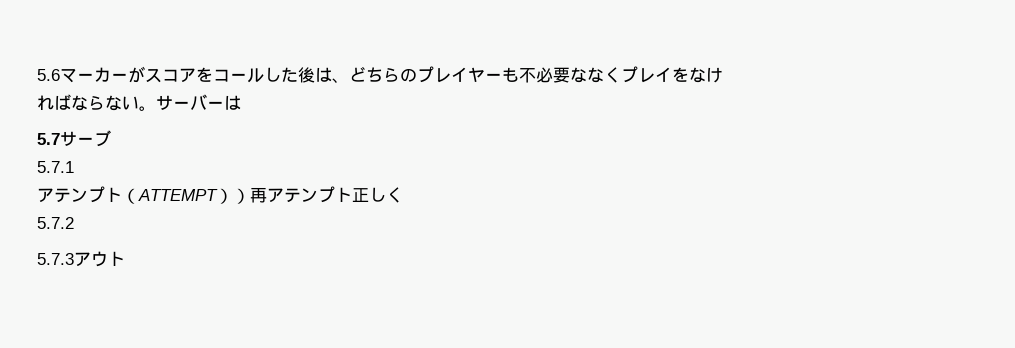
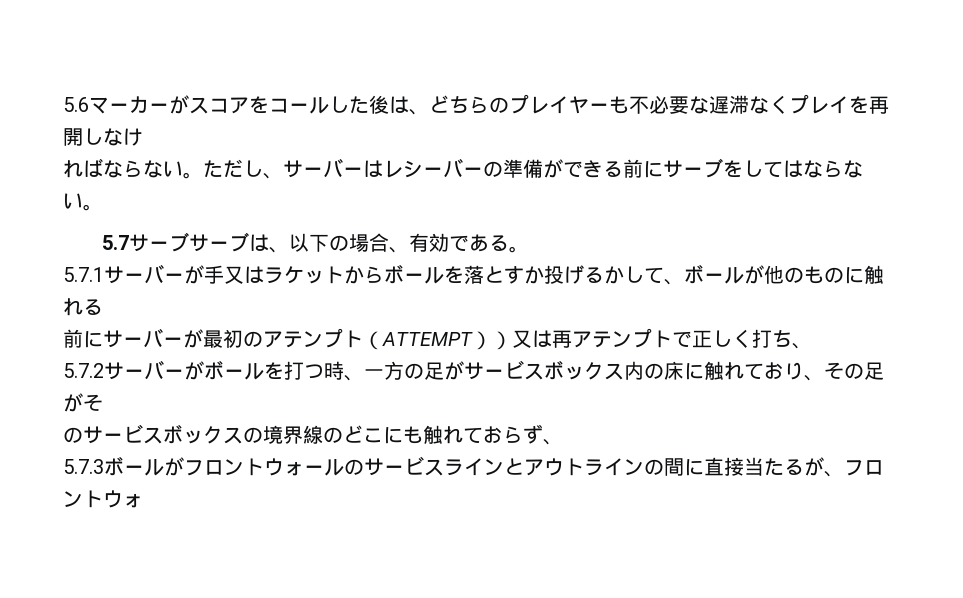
- 5.6マーカーがスコアをコールした後は、どちらのプレイヤーも不必要ななくプレイをなけ
+ 5.6マーカーがスコアをコールした後は、どちらのプレイヤーも不必要な遅滞なくプレイを再開しなけ
- サーバーは
- 5.7サーブ
- 5.7.1
- アテンプト（ATTEMPT））再アテンプト正しく
+ ただし、サーバーはレシーバーの準備ができる前にサーブをしてはならない。
+ 5.7サーブサーブは、以下の場合、有効である。
+ 5.7.1サーバーが手又はラケットからボールを落とすか投げるかして、ボールが他のものに触れる
+ 前にサーバーが最初のアテンプト（ATTEMPT））又は再アテンプトで正しく打ち、
- 5.7.2
- 5.7.3アウト
+ 5.7.2サーバーがボールを打つ時、一方の足がサービスボックス内の床に触れており、その足がそ
+ のサービスボックスの境界線のどこにも触れておらず、
+ 5.7.3ボールがフロントウォールのサービスラインとアウトラインの間に直接当たるが、フロントウォ

